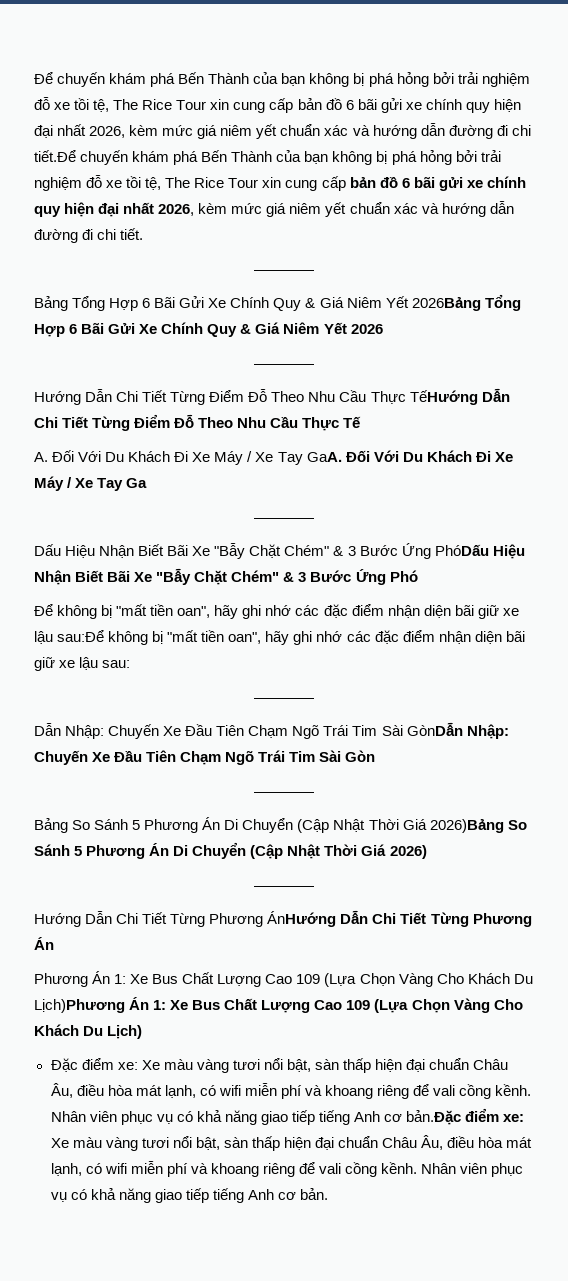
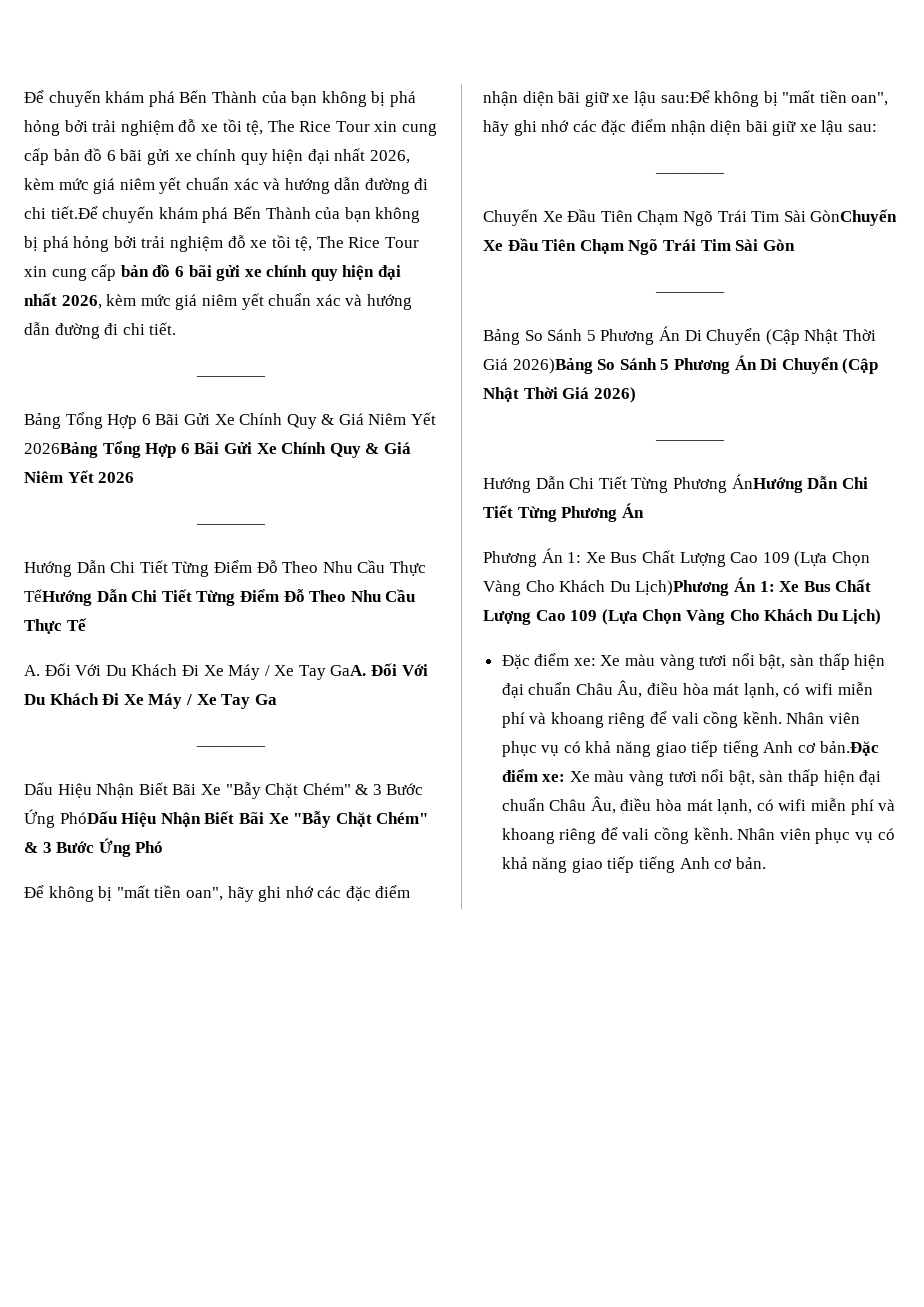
- Dẫn Nhập: Chuyến Xe Đầu Tiên Chạm Ngõ Trái Tim Sài GònDẫn Nhập: Chuyến Xe Đầu Tiên Chạm Ngõ Trái Tim Sài Gòn
+ Chuyến Xe Đầu Tiên Chạm Ngõ Trái Tim Sài GònChuyến Xe Đầu Tiên Chạm Ngõ Trái Tim Sài Gòn

